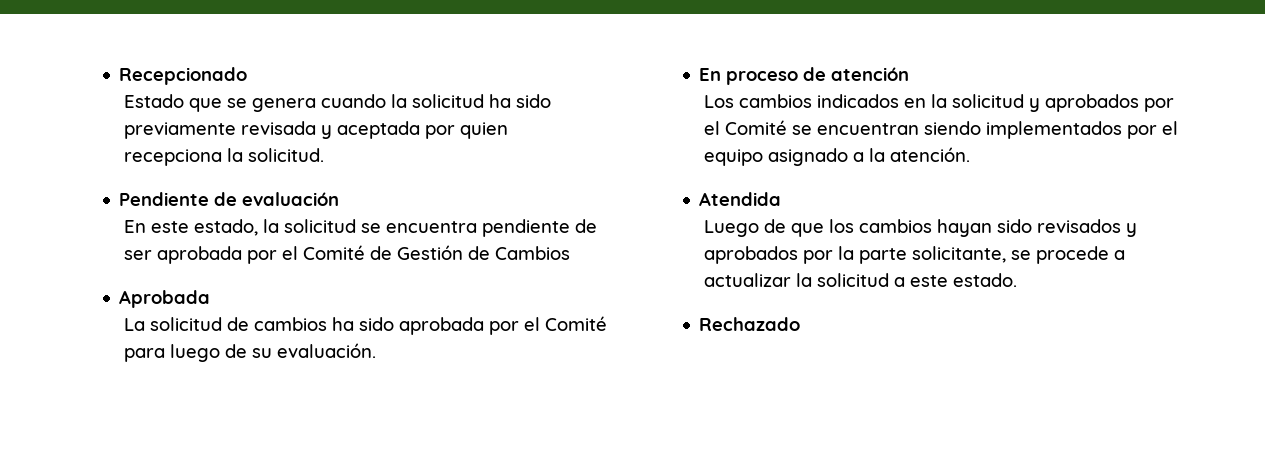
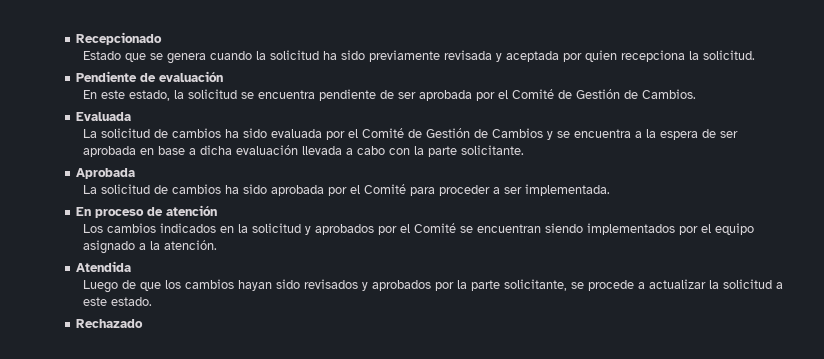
- En este estado, la solicitud se encuentra pendiente de ser aprobada por el Comité de Gestión de Cambios
+ En este estado, la solicitud se encuentra pendiente de ser aprobada por el Comité de Gestión de Cambios.
+ Evaluada
+ La solicitud de cambios ha sido evaluada por el Comité de Gestión de Cambios y se encuentra a la espera de ser aprobada en base a dicha evaluación llevada a cabo con la parte solicitante.
- La solicitud de cambios ha sido aprobada por el Comité para luego de su evaluación.
+ La solicitud de cambios ha sido aprobada por el Comité para proceder a ser implementada.

